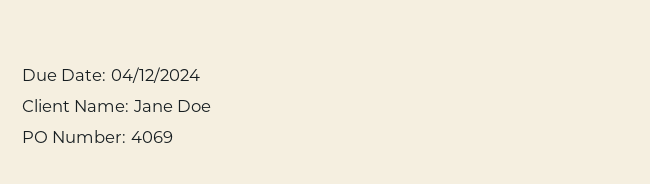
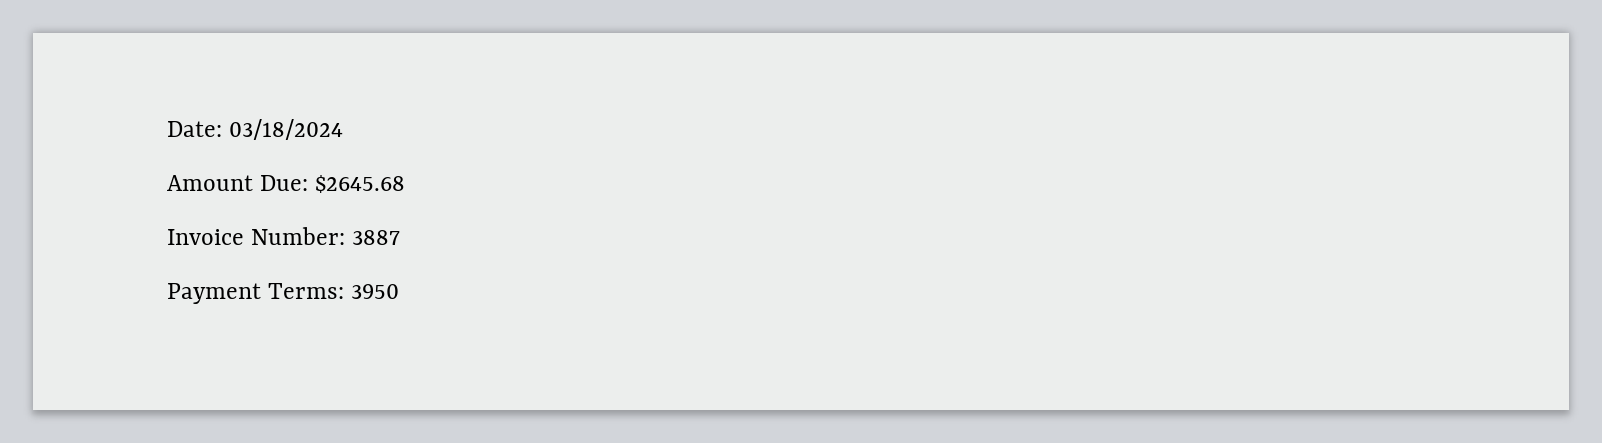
- Due Date: 04/12/2024
- Client Name: Jane Doe
- PO Number: 4069
+ Date: 03/18/2024
+ Amount Due: $2645.68
+ Invoice Number: 3887
+ Payment Terms: 3950

